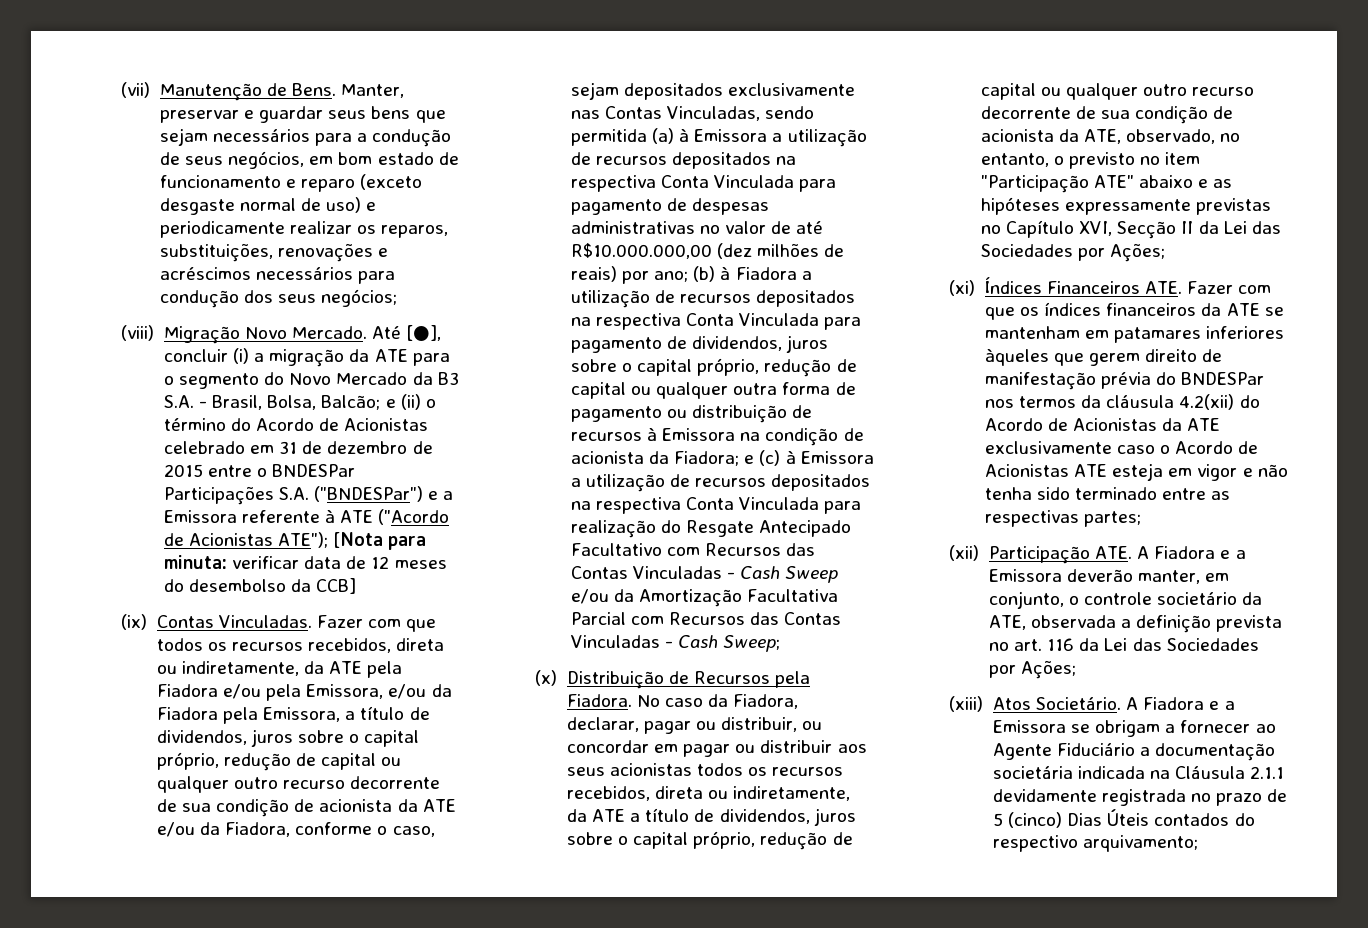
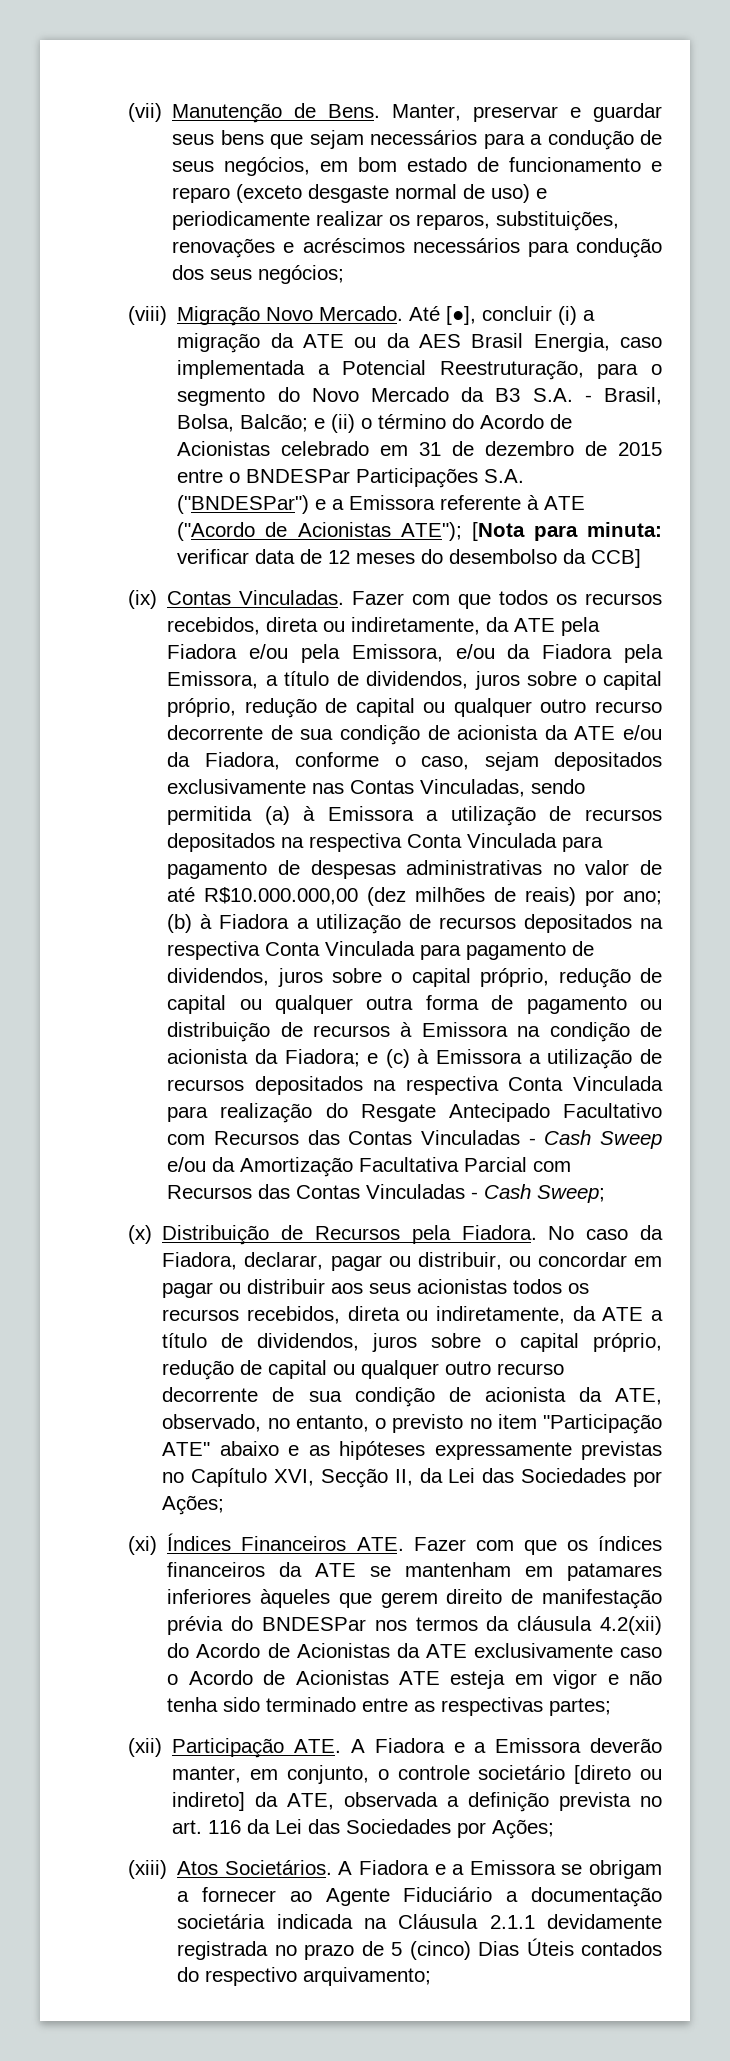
- Até [●], concluir (i) a migração da ATE para o segmento do Novo Mercado da B3 S.A. - Brasil, Bolsa, Balcão;
+ Até [●], concluir (i) a migração da ATE ou da AES Brasil Energia, caso implementada a Potencial Reestruturação, para o segmento do Novo Mercado da B3 S.A. - Brasil, Bolsa, Balcão;
- No caso da Fiadora, declarar, pagar ou distribuir, ou concordar em pagar ou distribuir aos seus acionistas todos os recursos recebidos, direta ou indiretamente, da ATE a título de dividendos, juros sobre o capital próprio, redução de capital ou qualquer outro recurso decorrente de sua condição de acionista da ATE, observado, no entanto, o previsto no item "Participação ATE" abaixo e as hipóteses expressamente previstas no Capítulo XVI, Secção II da Lei das Sociedades por Ações;
+ No caso da Fiadora, declarar, pagar ou distribuir, ou concordar em pagar ou distribuir aos seus acionistas todos os recursos recebidos, direta ou indiretamente, da ATE a título de dividendos, juros sobre o capital próprio, redução de capital ou qualquer outro recurso decorrente de sua condição de acionista da ATE, observado, no entanto, o previsto no item "Participação ATE" abaixo e as hipóteses expressamente previstas no Capítulo XVI, Secção II, da Lei das Sociedades por Ações;
- (xii) Participação ATE. A Fiadora e a Emissora deverão manter, em conjunto, o controle societário da ATE, observada a definição prevista no art. 116 da Lei das Sociedades por Ações;
+ (xii) Participação ATE. A Fiadora e a Emissora deverão manter, em conjunto, o controle societário [direto ou indireto] da ATE, observada a definição prevista no art. 116 da Lei das Sociedades por Ações;
- (xiii) Atos Societário.
+ (xiii) Atos Societários.

